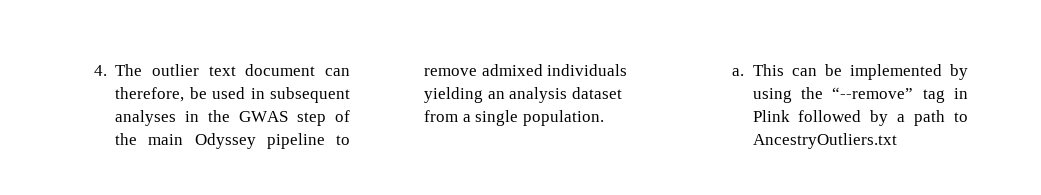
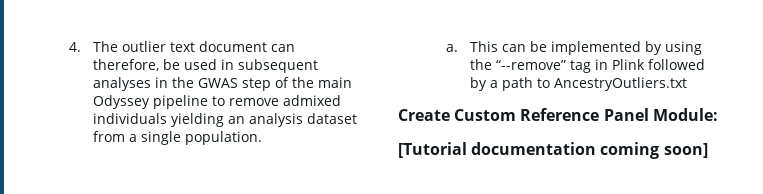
+ Create Custom Reference Panel Module:
+ [Tutorial documentation coming soon]

